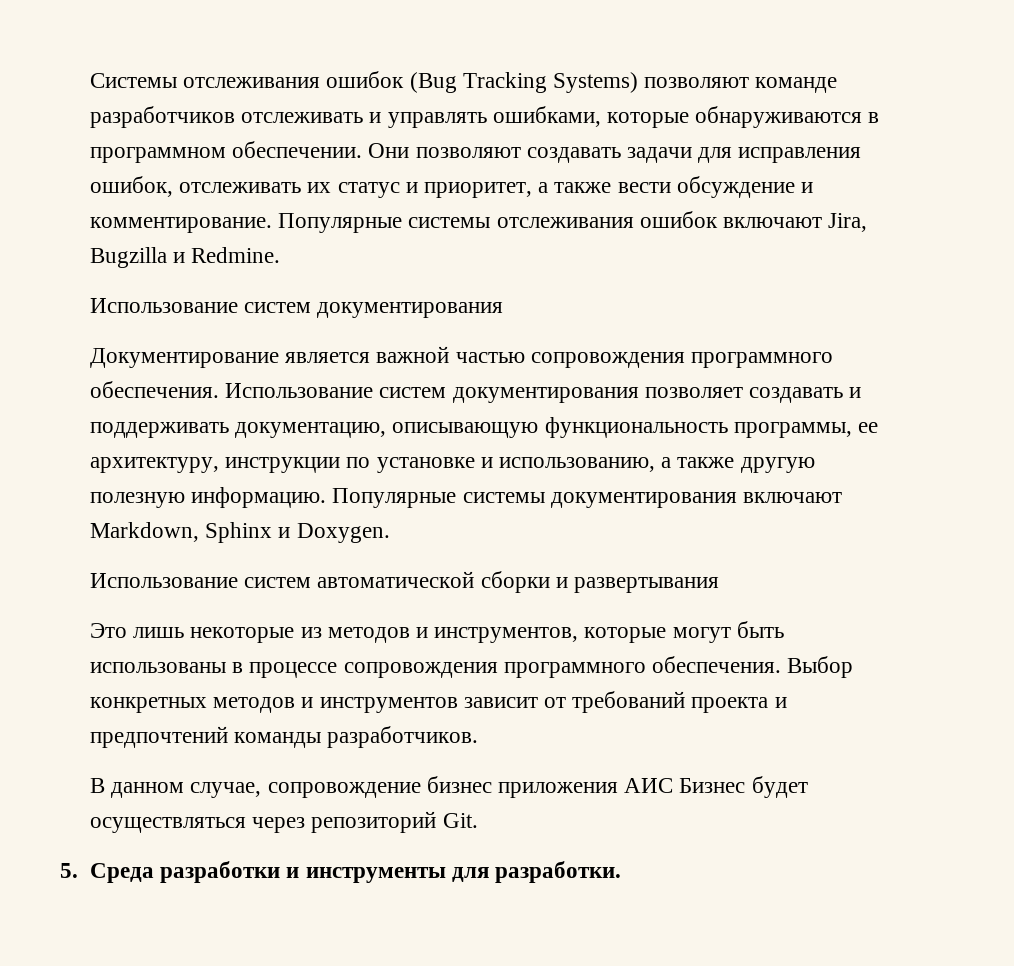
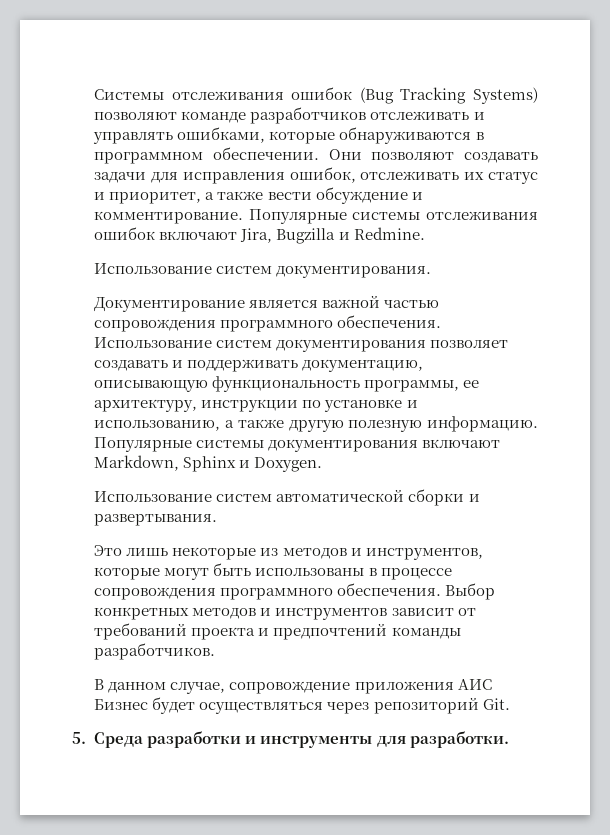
  Популярные системы отслеживания ошибок включают Jira, Bugzilla и Redmine.
- Использование систем документирования
+ Использование систем документирования.
- Использование систем автоматической сборки и развертывания
+ Использование систем автоматической сборки и развертывания.
- В данном случае, сопровождение бизнес приложения АИС Бизнес будет осуществляться через репозиторий Git.
+ В данном случае, сопровождение приложения АИС Бизнес будет осуществляться через репозиторий Git.

